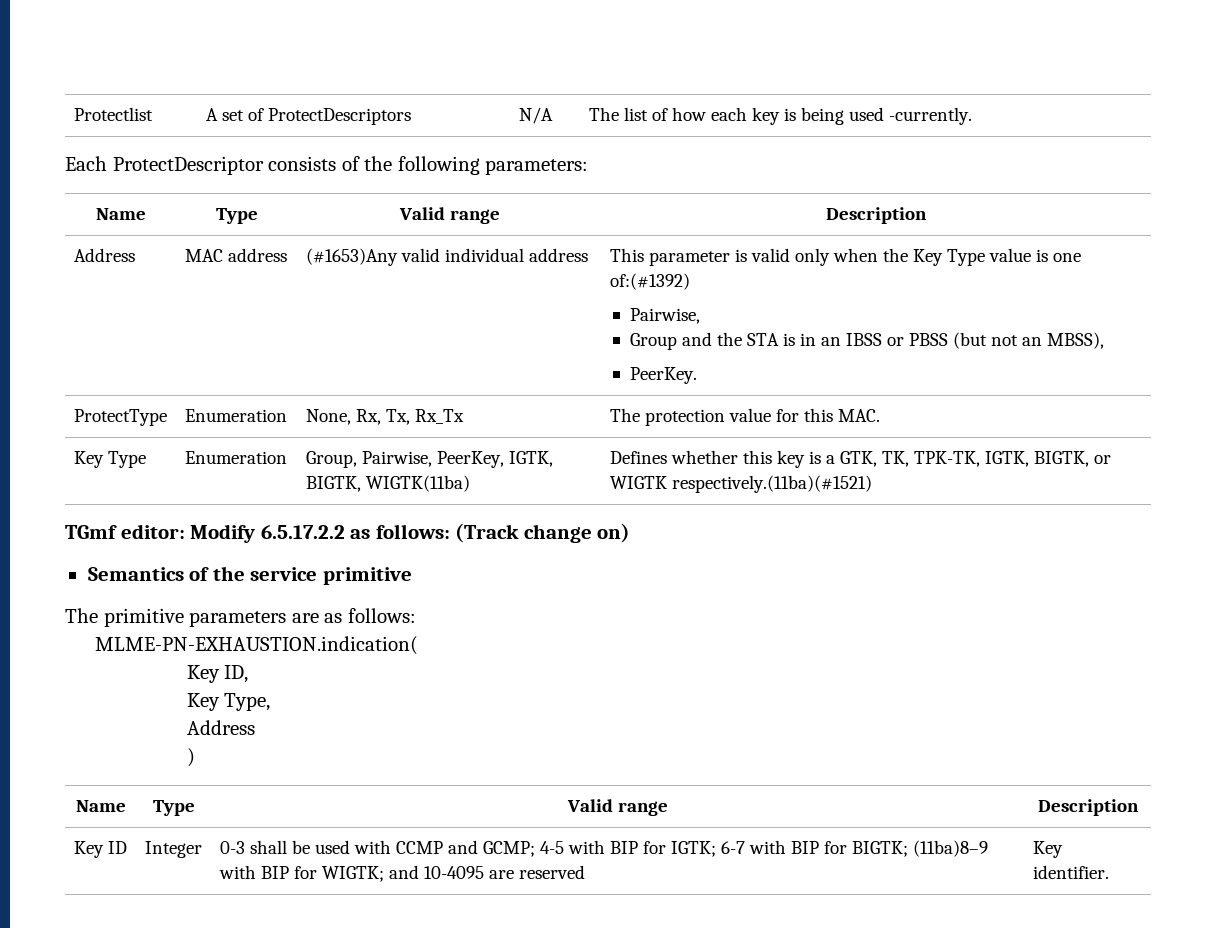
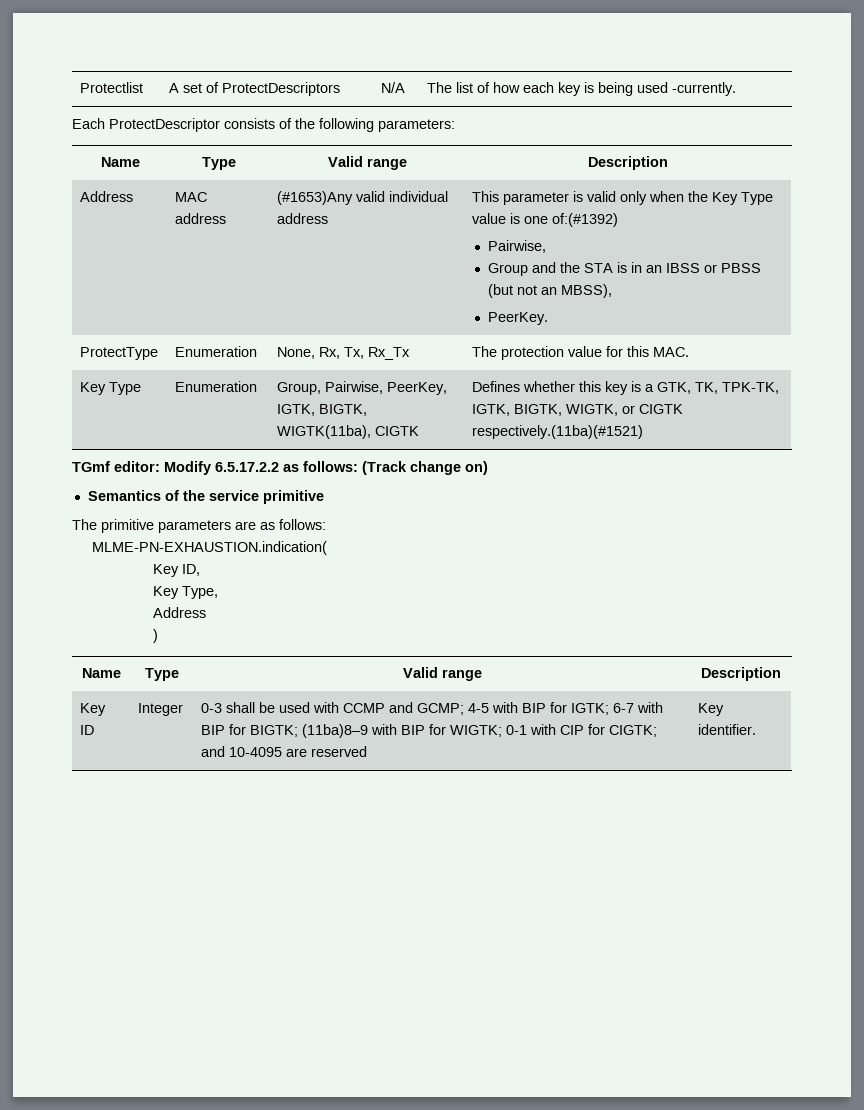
- Key Type | Enumeration | Group, Pairwise, PeerKey, IGTK, BIGTK, WIGTK(11ba) | Defines whether this key is a GTK, TK, TPK-TK, IGTK, BIGTK, or WIGTK respectively.(11ba)(#1521)
+ Key Type | Enumeration | Group, Pairwise, PeerKey, IGTK, BIGTK, WIGTK(11ba), CIGTK | Defines whether this key is a GTK, TK, TPK-TK, IGTK, BIGTK, WIGTK, or CIGTK respectively.(11ba)(#1521)
- Key ID | Integer | 0-3 shall be used with CCMP and GCMP; 4-5 with BIP for IGTK; 6-7 with BIP for BIGTK; (11ba)8–9 with BIP for WIGTK; and 10-4095 are reserved | Key identifier.
+ Key ID | Integer | 0-3 shall be used with CCMP and GCMP; 4-5 with BIP for IGTK; 6-7 with BIP for BIGTK; (11ba)8–9 with BIP for WIGTK; 0-1 with CIP for CIGTK; and 10-4095 are reserved | Key identifier.

